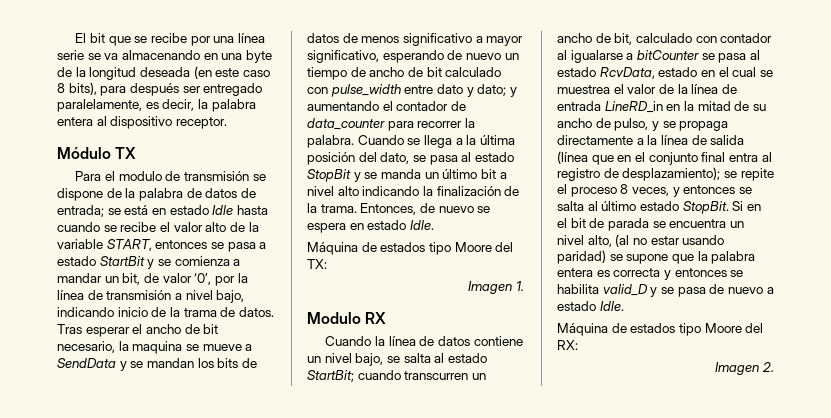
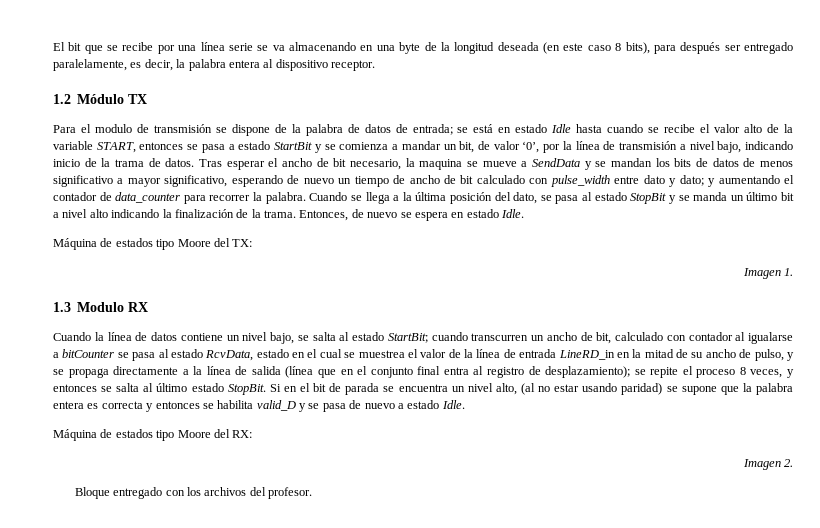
- Módulo TX
+ 1.2 Módulo TX
- Modulo RX
+ 1.3 Modulo RX
+ Bloque entregado con los archivos del profesor.

